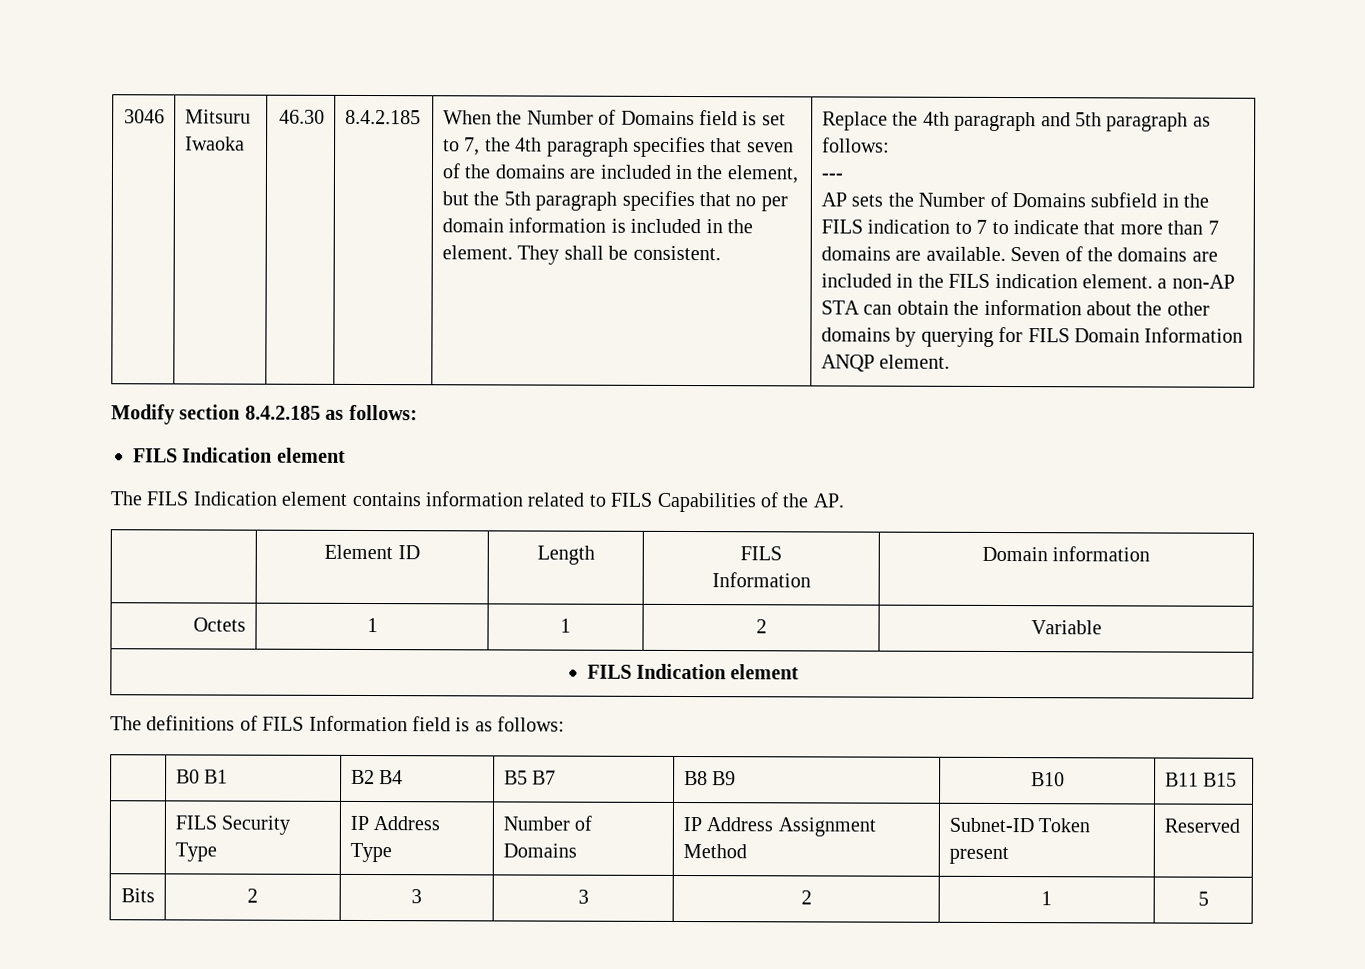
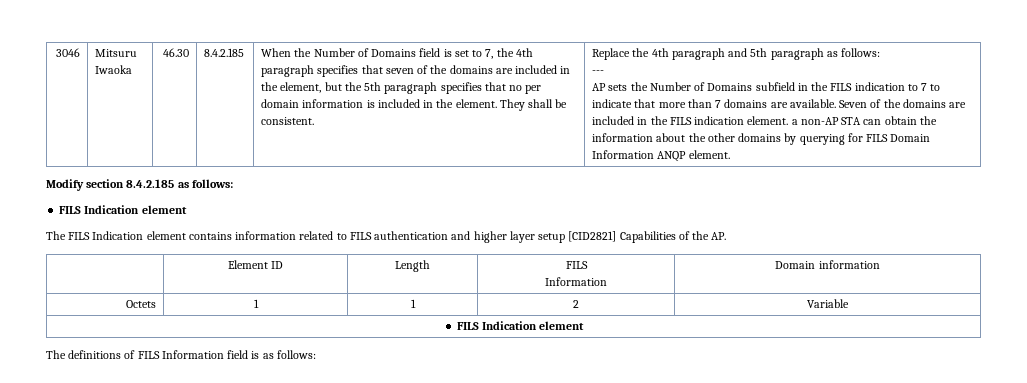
- The FILS Indication element contains information related to FILS Capabilities of the AP.
+ The FILS Indication element contains information related to FILS authentication and higher layer setup [CID2821] Capabilities of the AP.
- | B0 B1 | B2 B4 | B5 B7 | B8 B9 | B10 | B11 B15
- | FILS Security Type | IP Address Type | Number of Domains | IP Address Assignment Method | Subnet-ID Token present | Reserved
- Bits | 2 | 3 | 3 | 2 | 1 | 5

